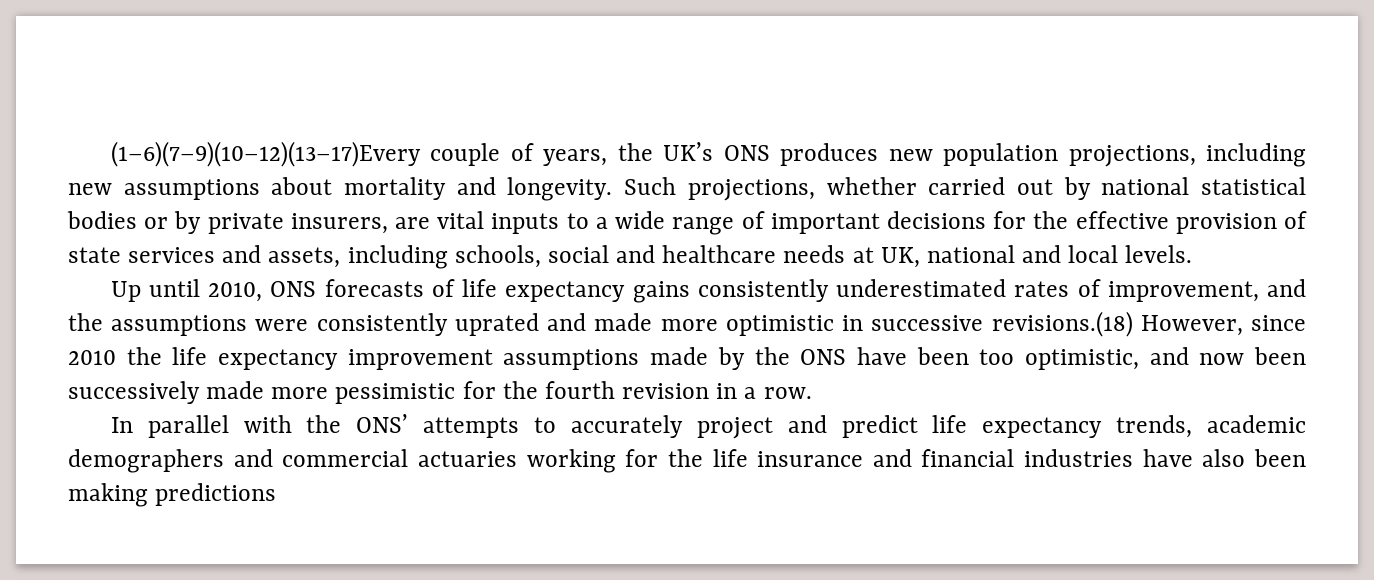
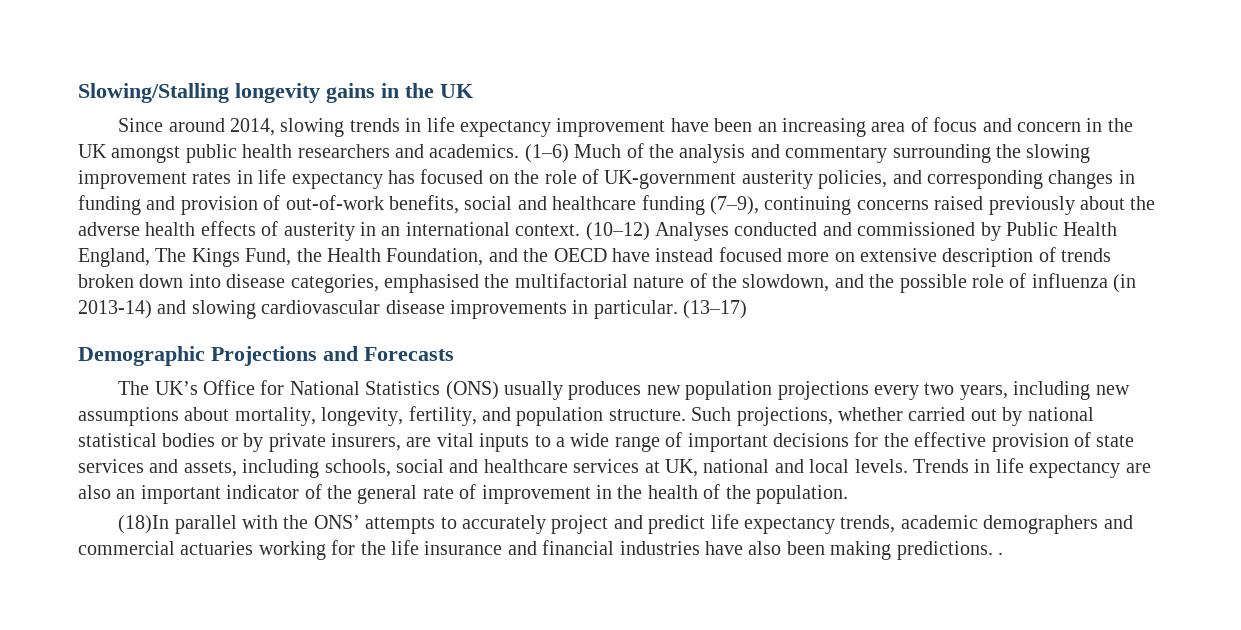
- (1–6)(7–9)(10–12)(13–17)Every couple of years, the UK’s ONS produces new population projections, including new assumptions about mortality and longevity.
+ Slowing/Stalling longevity gains in the UK
+ Since around 2014, slowing trends in life expectancy improvement have been an increasing area of focus and concern in the UK amongst public health researchers and academics. (1–6) Much of the analysis and commentary surrounding the slowing improvement rates in life expectancy has focused on the role of UK-government austerity policies, and corresponding changes in funding and provision of out-of-work benefits, social and healthcare funding (7–9), continuing concerns raised previously about the adverse health effects of austerity in an international context. (10–12) Analyses conducted and commissioned by Public Health England, The Kings Fund, the Health Foundation, and the OECD have instead focused more on extensive description of trends broken down into disease categories, emphasised the multifactorial nature of the slowdown, and the possible role of influenza (in 2013-14) and slowing cardiovascular disease improvements in particular. (13–17)
+ Demographic Projections and Forecasts
+ The UK’s Office for National Statistics (ONS) usually produces new population projections every two years, including new assumptions about mortality, longevity, fertility, and population structure.
- Such projections, whether carried out by national statistical bodies or by private insurers, are vital inputs to a wide range of important decisions for the effective provision of state services and assets, including schools, social and healthcare needs at UK, national and local levels.
- Up until 2010, ONS forecasts of life expectancy gains consistently underestimated rates of improvement, and the assumptions were consistently uprated and made more optimistic in successive revisions.(18) However, since 2010 the life expectancy improvement assumptions made by the ONS have been too optimistic, and now been successively made more pessimistic for the fourth revision in a row.
- In parallel with the ONS’ attempts to accurately project and predict life expectancy trends, academic demographers and commercial actuaries working for the life insurance and financial industries have also been making predictions
+ Such projections, whether carried out by national statistical bodies or by private insurers, are vital inputs to a wide range of important decisions for the effective provision of state services and assets, including schools, social and healthcare services at UK, national and local levels. Trends in life expectancy are also an important indicator of the general rate of improvement in the health of the population.
+ (18)In parallel with the ONS’ attempts to accurately project and predict life expectancy trends, academic demographers and commercial actuaries working for the life insurance and financial industries have also been making predictions. .

